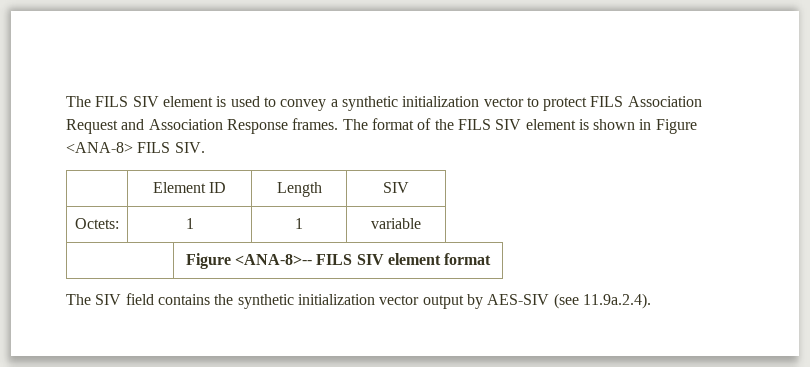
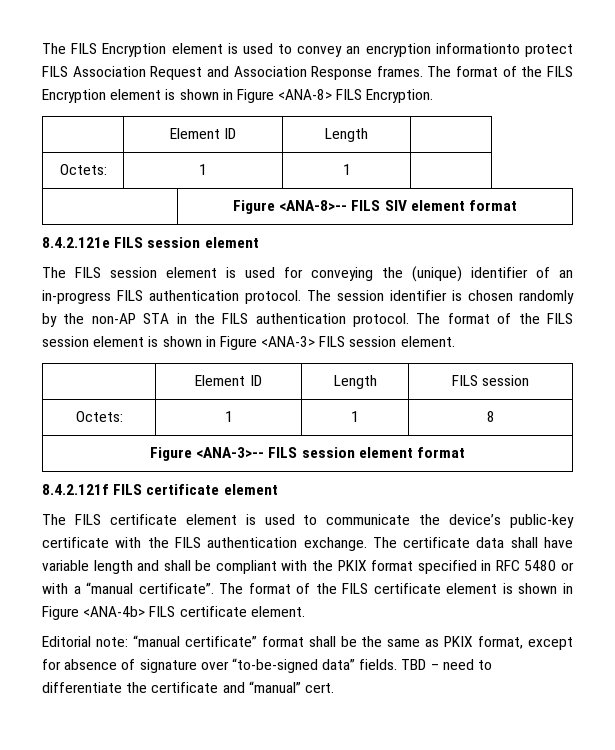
- The FILS SIV element is used to convey a synthetic initialization vector to protect FILS Association Request and Association Response frames.
+ The FILS Encryption element is used to convey an encryption informationto protect FILS Association Request and Association Response frames.
- The format of the FILS SIV element is shown in Figure <ANA-8> FILS SIV.
- | Element ID | Length | SIV
- Octets: | 1 | 1 | variable
+ The format of the FILS Encryption element is shown in Figure <ANA-8> FILS Encryption.
+ | Element ID | Length |
+ Octets: | 1 | 1 |
- The SIV field contains the synthetic initialization vector output by AES-SIV (see 11.9a.2.4).
+ 8.4.2.121e FILS session element
+ The FILS session element is used for conveying the (unique) identifier of an in-progress FILS authentication protocol. The session identifier is chosen randomly by the non-AP STA in the FILS authentication protocol. The format of the FILS session element is shown in Figure <ANA-3> FILS session element.
+ | Element ID | Length | FILS session
+ Octets: | 1 | 1 | 8
+ Figure <ANA-3>-- FILS session element format
+ 8.4.2.121f FILS certificate element
+ The FILS certificate element is used to communicate the device’s public-key certificate with the FILS authentication exchange. The certificate data shall have variable length and shall be compliant with the PKIX format specified in RFC 5480 or with a “manual certificate”. The format of the FILS certificate element is shown in Figure <ANA-4b> FILS certificate element.
+ Editorial note: “manual certificate” format shall be the same as PKIX format, except for absence of signature over “to-be-signed data” fields. TBD – need to differentiate the certificate and “manual” cert.

